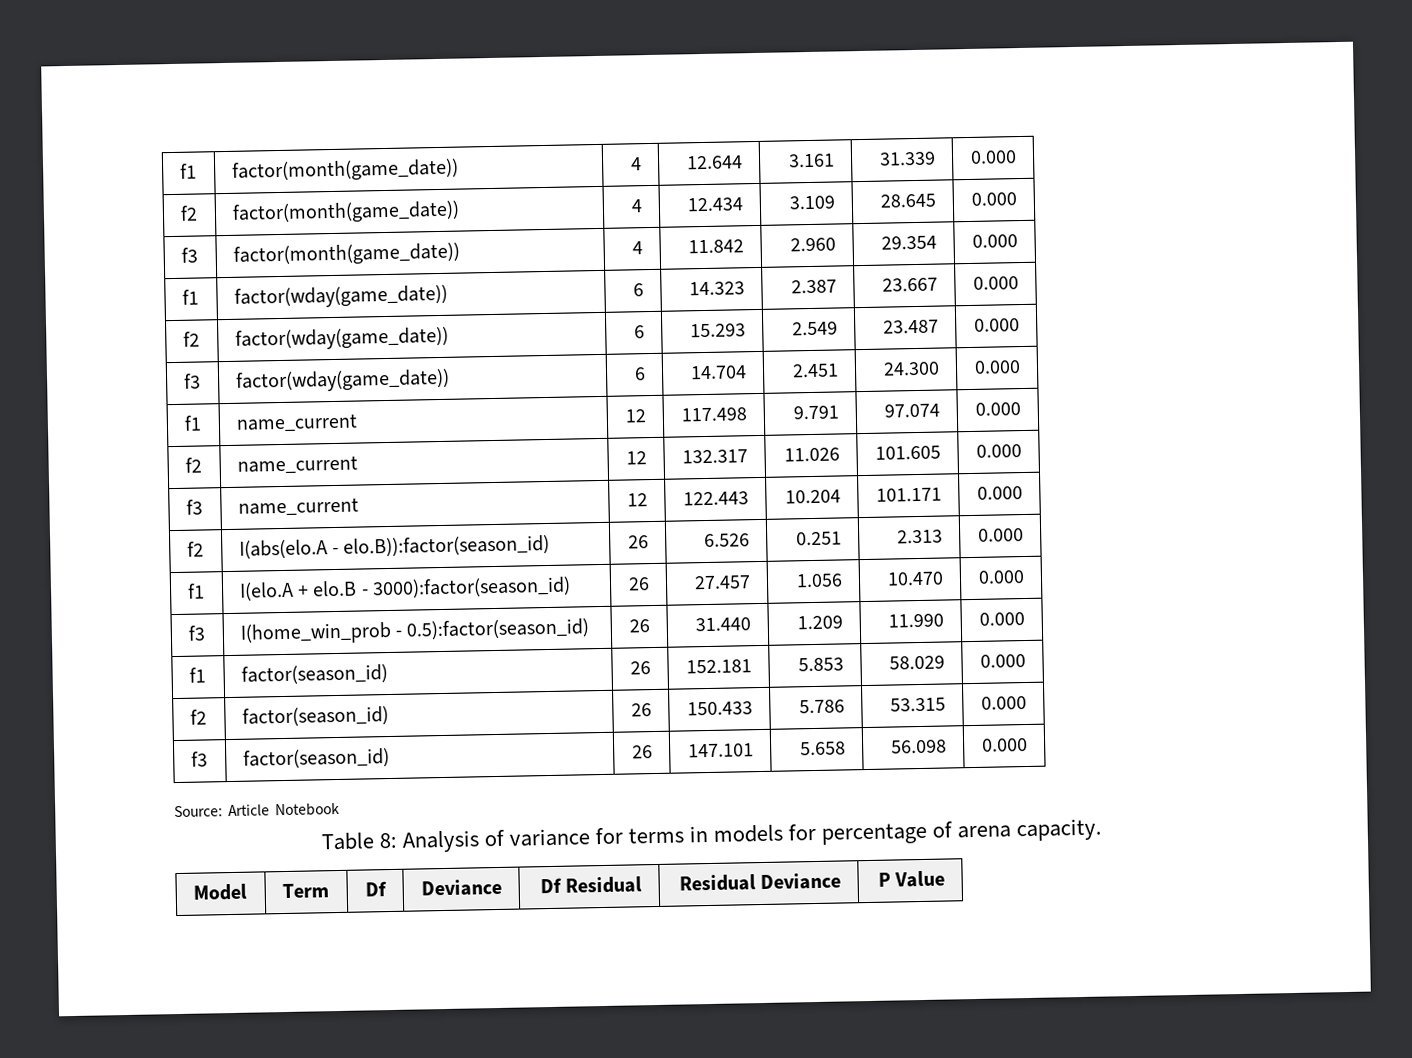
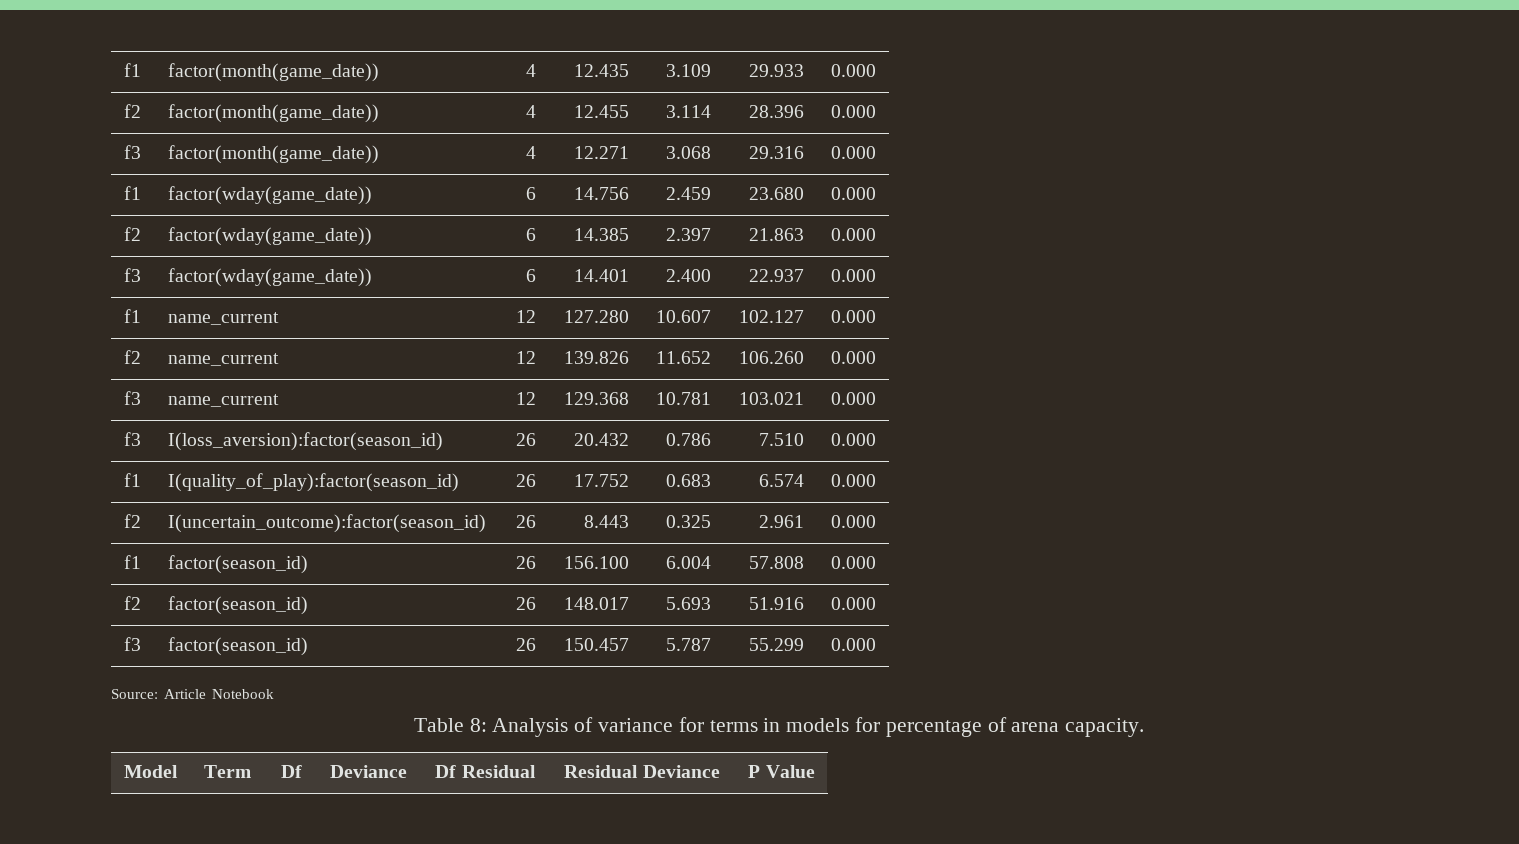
- f1 | factor(month(game_date)) | 4 | 12.644 | 3.161 | 31.339 | 0.000
+ f1 | factor(month(game_date)) | 4 | 12.435 | 3.109 | 29.933 | 0.000
- f2 | factor(month(game_date)) | 4 | 12.434 | 3.109 | 28.645 | 0.000
+ f2 | factor(month(game_date)) | 4 | 12.455 | 3.114 | 28.396 | 0.000
- f3 | factor(month(game_date)) | 4 | 11.842 | 2.960 | 29.354 | 0.000
+ f3 | factor(month(game_date)) | 4 | 12.271 | 3.068 | 29.316 | 0.000
- f1 | factor(wday(game_date)) | 6 | 14.323 | 2.387 | 23.667 | 0.000
+ f1 | factor(wday(game_date)) | 6 | 14.756 | 2.459 | 23.680 | 0.000
- f2 | factor(wday(game_date)) | 6 | 15.293 | 2.549 | 23.487 | 0.000
+ f2 | factor(wday(game_date)) | 6 | 14.385 | 2.397 | 21.863 | 0.000
- f3 | factor(wday(game_date)) | 6 | 14.704 | 2.451 | 24.300 | 0.000
+ f3 | factor(wday(game_date)) | 6 | 14.401 | 2.400 | 22.937 | 0.000
- f1 | name_current | 12 | 117.498 | 9.791 | 97.074 | 0.000
+ f1 | name_current | 12 | 127.280 | 10.607 | 102.127 | 0.000
- f2 | name_current | 12 | 132.317 | 11.026 | 101.605 | 0.000
+ f2 | name_current | 12 | 139.826 | 11.652 | 106.260 | 0.000
- f3 | name_current | 12 | 122.443 | 10.204 | 101.171 | 0.000
- f2 | I(abs(elo.A - elo.B)):factor(season_id) | 26 | 6.526 | 0.251 | 2.313 | 0.000
- f1 | I(elo.A + elo.B - 3000):factor(season_id) | 26 | 27.457 | 1.056 | 10.470 | 0.000
- f3 | I(home_win_prob - 0.5):factor(season_id) | 26 | 31.440 | 1.209 | 11.990 | 0.000
+ f3 | name_current | 12 | 129.368 | 10.781 | 103.021 | 0.000
+ f3 | I(loss_aversion):factor(season_id) | 26 | 20.432 | 0.786 | 7.510 | 0.000
+ f1 | I(quality_of_play):factor(season_id) | 26 | 17.752 | 0.683 | 6.574 | 0.000
+ f2 | I(uncertain_outcome):factor(season_id) | 26 | 8.443 | 0.325 | 2.961 | 0.000
- f1 | factor(season_id) | 26 | 152.181 | 5.853 | 58.029 | 0.000
+ f1 | factor(season_id) | 26 | 156.100 | 6.004 | 57.808 | 0.000
- f2 | factor(season_id) | 26 | 150.433 | 5.786 | 53.315 | 0.000
+ f2 | factor(season_id) | 26 | 148.017 | 5.693 | 51.916 | 0.000
- f3 | factor(season_id) | 26 | 147.101 | 5.658 | 56.098 | 0.000
+ f3 | factor(season_id) | 26 | 150.457 | 5.787 | 55.299 | 0.000

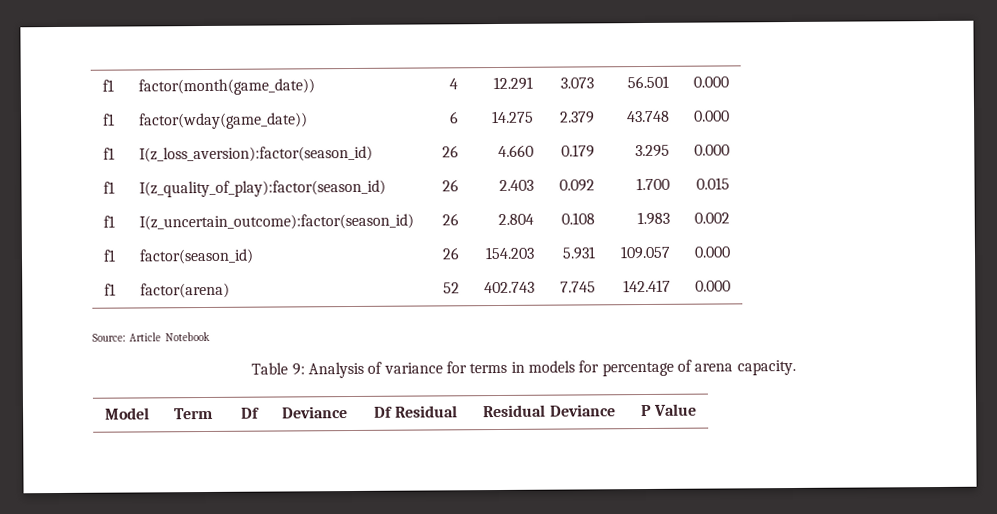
- f1 | factor(month(game_date)) | 4 | 12.435 | 3.109 | 29.933 | 0.000
- f2 | factor(month(game_date)) | 4 | 12.455 | 3.114 | 28.396 | 0.000
- f3 | factor(month(game_date)) | 4 | 12.271 | 3.068 | 29.316 | 0.000
- f1 | factor(wday(game_date)) | 6 | 14.756 | 2.459 | 23.680 | 0.000
- f2 | factor(wday(game_date)) | 6 | 14.385 | 2.397 | 21.863 | 0.000
- f3 | factor(wday(game_date)) | 6 | 14.401 | 2.400 | 22.937 | 0.000
- f1 | name_current | 12 | 127.280 | 10.607 | 102.127 | 0.000
- f2 | name_current | 12 | 139.826 | 11.652 | 106.260 | 0.000
- f3 | name_current | 12 | 129.368 | 10.781 | 103.021 | 0.000
- f3 | I(loss_aversion):factor(season_id) | 26 | 20.432 | 0.786 | 7.510 | 0.000
- f1 | I(quality_of_play):factor(season_id) | 26 | 17.752 | 0.683 | 6.574 | 0.000
- f2 | I(uncertain_outcome):factor(season_id) | 26 | 8.443 | 0.325 | 2.961 | 0.000
- f1 | factor(season_id) | 26 | 156.100 | 6.004 | 57.808 | 0.000
- f2 | factor(season_id) | 26 | 148.017 | 5.693 | 51.916 | 0.000
- f3 | factor(season_id) | 26 | 150.457 | 5.787 | 55.299 | 0.000
+ f1 | factor(month(game_date)) | 4 | 12.291 | 3.073 | 56.501 | 0.000
+ f1 | factor(wday(game_date)) | 6 | 14.275 | 2.379 | 43.748 | 0.000
+ f1 | I(z_loss_aversion):factor(season_id) | 26 | 4.660 | 0.179 | 3.295 | 0.000
+ f1 | I(z_quality_of_play):factor(season_id) | 26 | 2.403 | 0.092 | 1.700 | 0.015
+ f1 | I(z_uncertain_outcome):factor(season_id) | 26 | 2.804 | 0.108 | 1.983 | 0.002
+ f1 | factor(season_id) | 26 | 154.203 | 5.931 | 109.057 | 0.000
+ f1 | factor(arena) | 52 | 402.743 | 7.745 | 142.417 | 0.000
- Table 8: Analysis of variance for terms in models for percentage of arena capacity.
+ Table 9: Analysis of variance for terms in models for percentage of arena capacity.

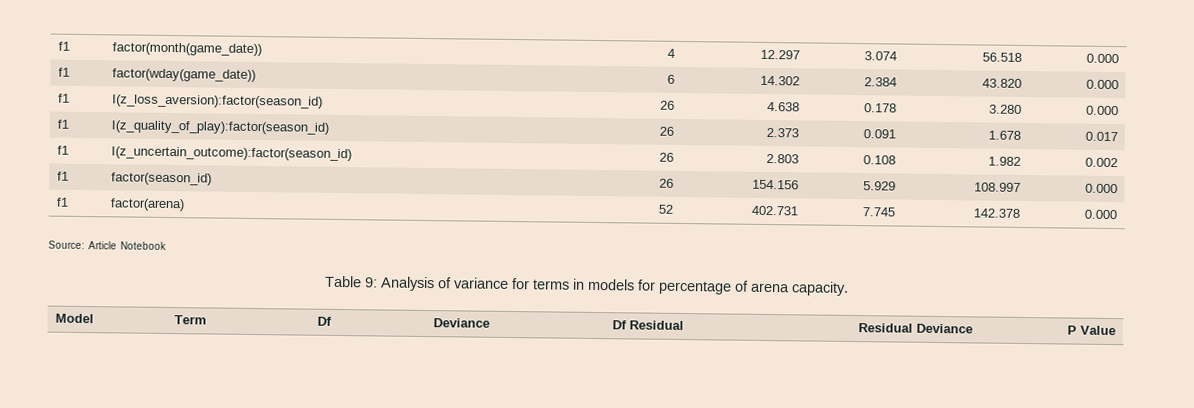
- f1 | factor(month(game_date)) | 4 | 12.291 | 3.073 | 56.501 | 0.000
+ f1 | factor(month(game_date)) | 4 | 12.297 | 3.074 | 56.518 | 0.000
- f1 | factor(wday(game_date)) | 6 | 14.275 | 2.379 | 43.748 | 0.000
+ f1 | factor(wday(game_date)) | 6 | 14.302 | 2.384 | 43.820 | 0.000
- f1 | I(z_loss_aversion):factor(season_id) | 26 | 4.660 | 0.179 | 3.295 | 0.000
+ f1 | I(z_loss_aversion):factor(season_id) | 26 | 4.638 | 0.178 | 3.280 | 0.000
- f1 | I(z_quality_of_play):factor(season_id) | 26 | 2.403 | 0.092 | 1.700 | 0.015
+ f1 | I(z_quality_of_play):factor(season_id) | 26 | 2.373 | 0.091 | 1.678 | 0.017
- f1 | I(z_uncertain_outcome):factor(season_id) | 26 | 2.804 | 0.108 | 1.983 | 0.002
+ f1 | I(z_uncertain_outcome):factor(season_id) | 26 | 2.803 | 0.108 | 1.982 | 0.002
- f1 | factor(season_id) | 26 | 154.203 | 5.931 | 109.057 | 0.000
+ f1 | factor(season_id) | 26 | 154.156 | 5.929 | 108.997 | 0.000
- f1 | factor(arena) | 52 | 402.743 | 7.745 | 142.417 | 0.000
+ f1 | factor(arena) | 52 | 402.731 | 7.745 | 142.378 | 0.000

